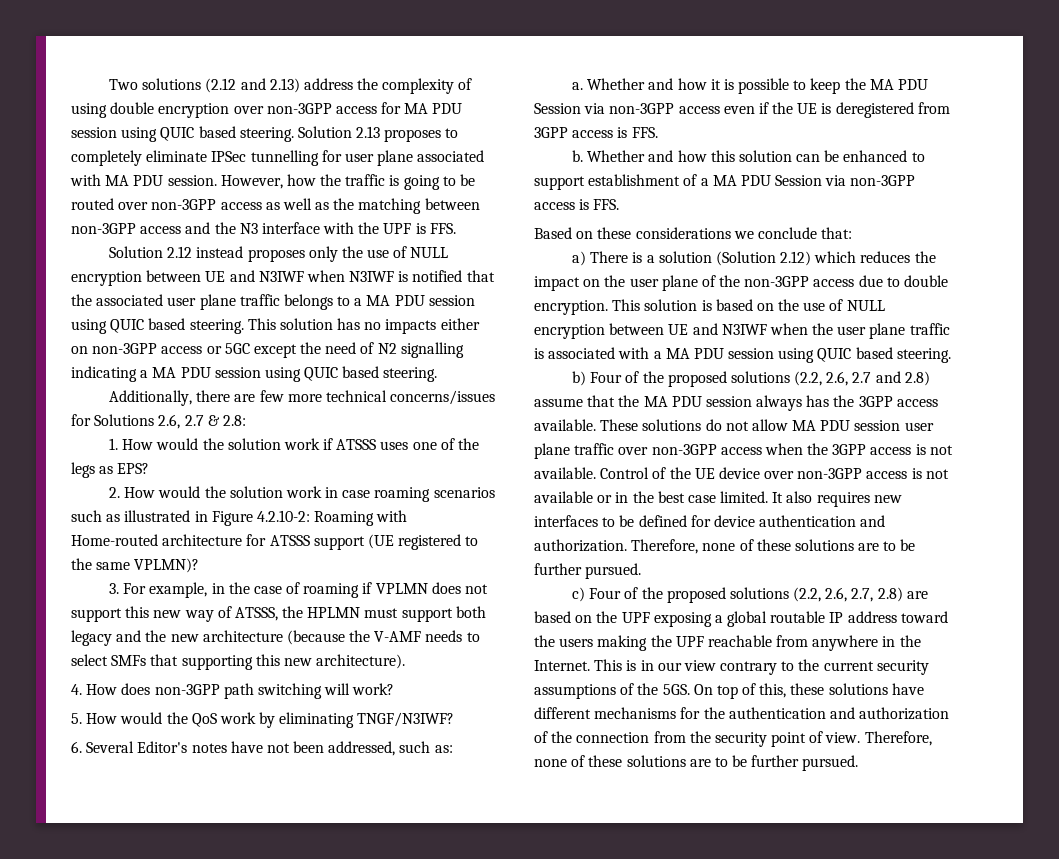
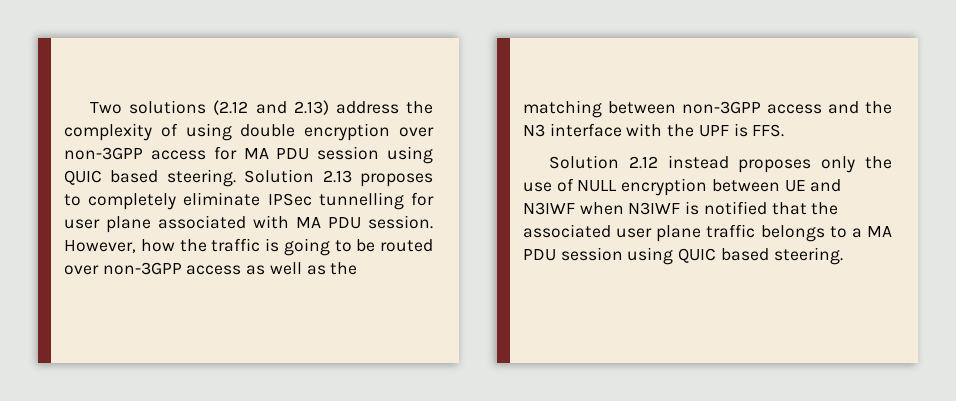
- This solution has no impacts either on non-3GPP access or 5GC except the need of N2 signalling indicating a MA PDU session using QUIC based steering.
- Additionally, there are few more technical concerns/issues for Solutions 2.6, 2.7 & 2.8:
- 1. How would the solution work if ATSSS uses one of the legs as EPS?
- 2. How would the solution work in case roaming scenarios such as illustrated in Figure 4.2.10-2: Roaming with Home-routed architecture for ATSSS support (UE registered to the same VPLMN)?
- 3. For example, in the case of roaming if VPLMN does not support this new way of ATSSS, the HPLMN must support both legacy and the new architecture (because the V-AMF needs to select SMFs that supporting this new architecture).
- 4. How does non-3GPP path switching will work?
- 5. How would the QoS work by eliminating TNGF/N3IWF?
- 6. Several Editor's notes have not been addressed, such as:
- a. Whether and how it is possible to keep the MA PDU Session via non-3GPP access even if the UE is deregistered from 3GPP access is FFS.
- b. Whether and how this solution can be enhanced to support establishment of a MA PDU Session via non-3GPP access is FFS.
- Based on these considerations we conclude that:
- a) There is a solution (Solution 2.12) which reduces the impact on the user plane of the non-3GPP access due to double encryption. This solution is based on the use of NULL encryption between UE and N3IWF when the user plane traffic is associated with a MA PDU session using QUIC based steering.
- b) Four of the proposed solutions (2.2, 2.6, 2.7 and 2.8) assume that the MA PDU session always has the 3GPP access available. These solutions do not allow MA PDU session user plane traffic over non-3GPP access when the 3GPP access is not available. Control of the UE device over non-3GPP access is not available or in the best case limited. It also requires new interfaces to be defined for device authentication and authorization. Therefore, none of these solutions are to be further pursued.
- c) Four of the proposed solutions (2.2, 2.6, 2.7, 2.8) are based on the UPF exposing a global routable IP address toward the users making the UPF reachable from anywhere in the Internet. This is in our view contrary to the current security assumptions of the 5GS. On top of this, these solutions have different mechanisms for the authentication and authorization of the connection from the security point of view. Therefore, none of these solutions are to be further pursued.

